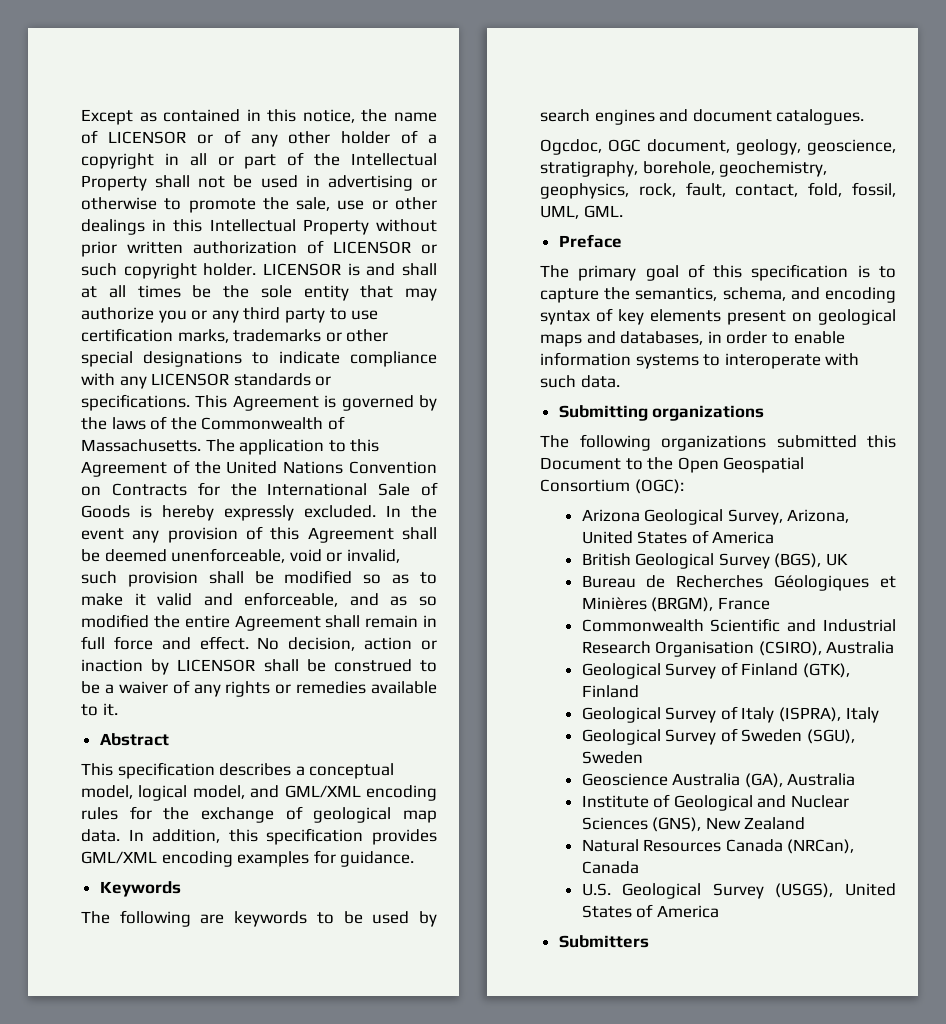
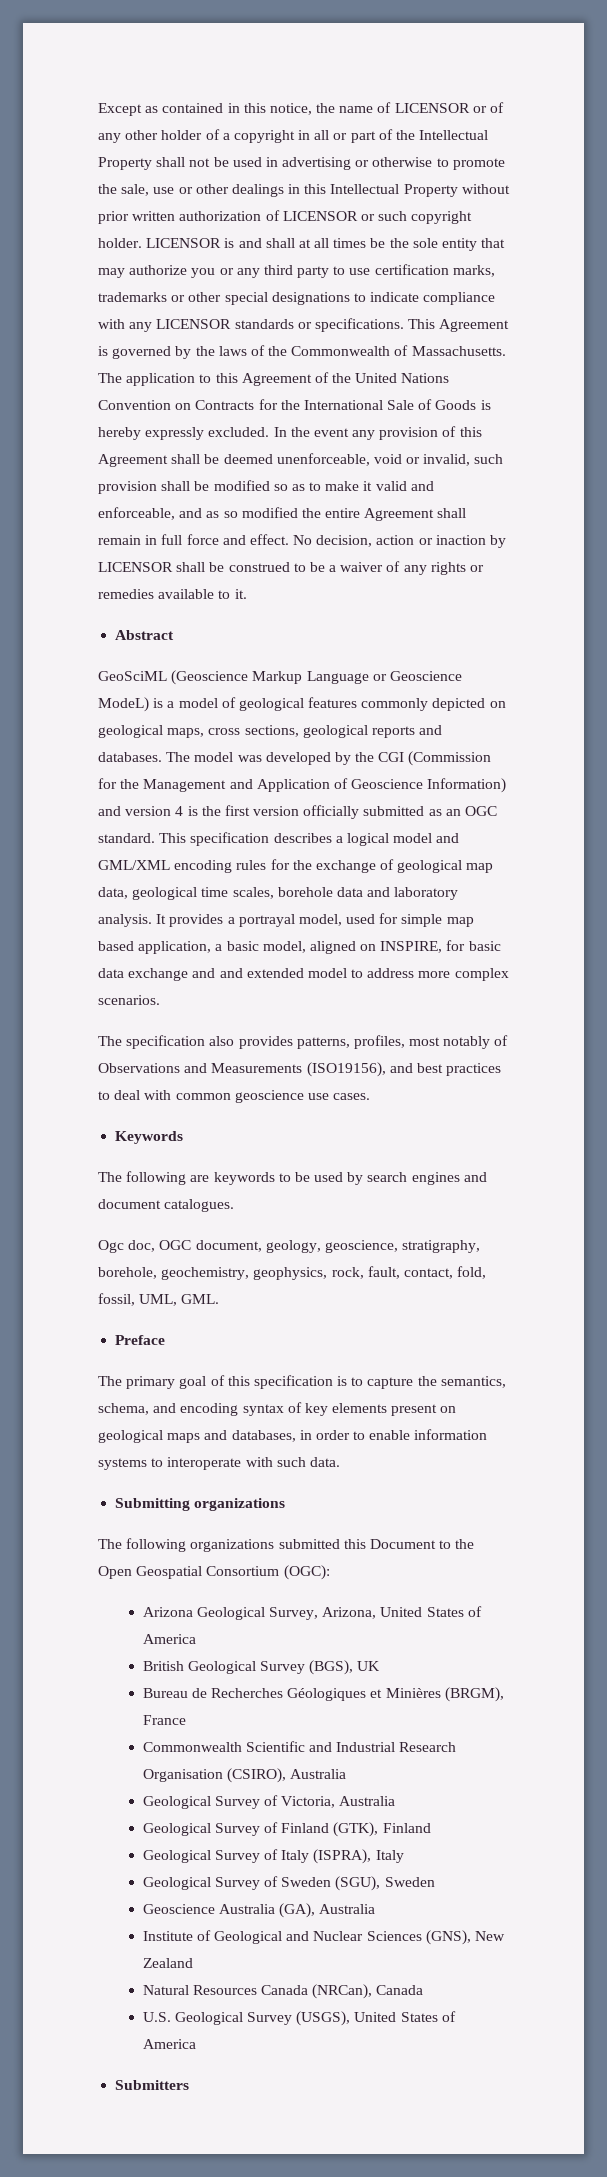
- This specification describes a conceptual model, logical model, and GML/XML encoding rules for the exchange of geological map data. In addition, this specification provides GML/XML encoding examples for guidance.
+ GeoSciML (Geoscience Markup Language or Geoscience ModeL) is a model of geological features commonly depicted on geological maps, cross sections, geological reports and databases. The model was developed by the CGI (Commission for the Management and Application of Geoscience Information) and version 4 is the first version officially submitted as an OGC standard. This specification describes a logical model and GML/XML encoding rules for the exchange of geological map data, geological time scales, borehole data and laboratory analysis. It provides a portrayal model, used for simple map based application, a basic model, aligned on INSPIRE, for basic data exchange and and extended model to address more complex scenarios.
+ The specification also provides patterns, profiles, most notably of Observations and Measurements (ISO19156), and best practices to deal with common geoscience use cases.
- Ogcdoc, OGC document, geology, geoscience, stratigraphy, borehole, geochemistry, geophysics, rock, fault, contact, fold, fossil, UML, GML.
+ Ogc doc, OGC document, geology, geoscience, stratigraphy, borehole, geochemistry, geophysics, rock, fault, contact, fold, fossil, UML, GML.
+ Geological Survey of Victoria, Australia

